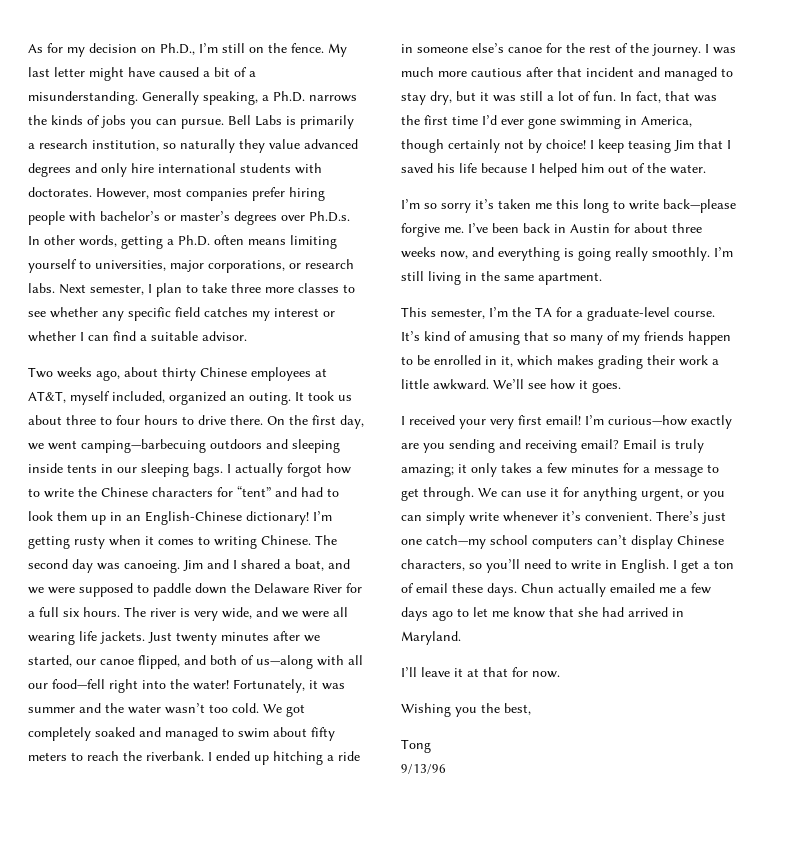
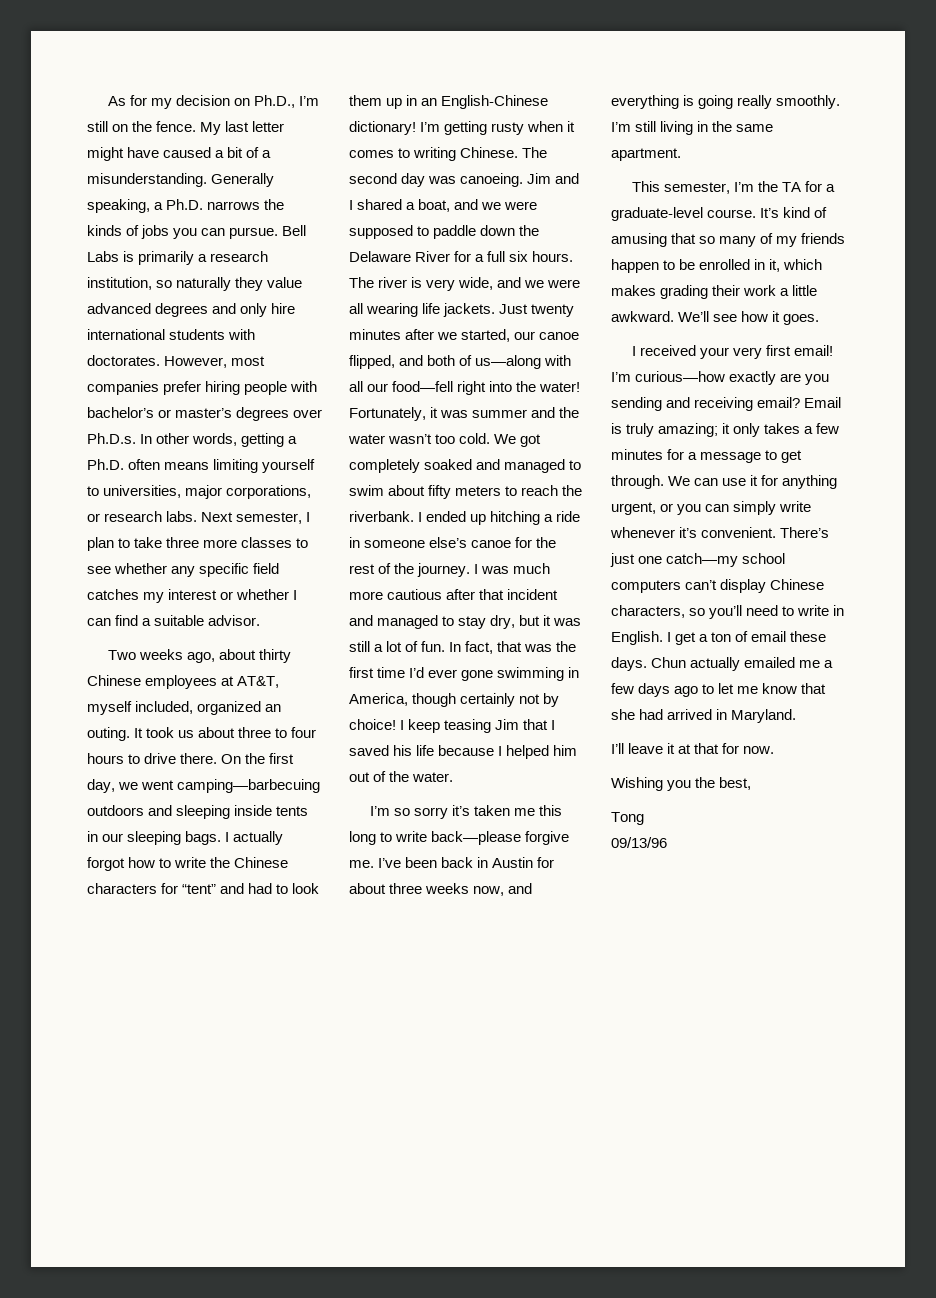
- 9/13/96
+ 09/13/96

